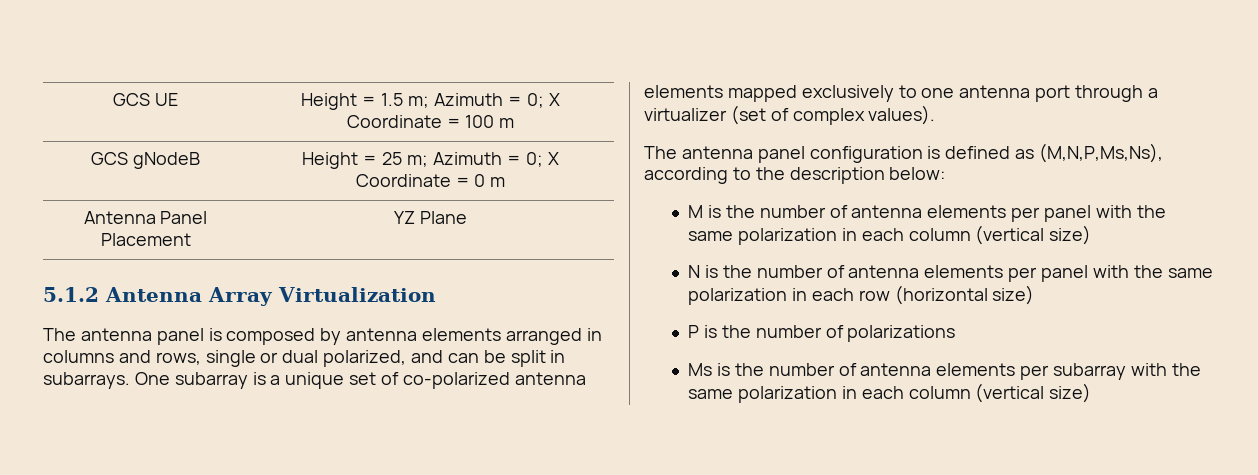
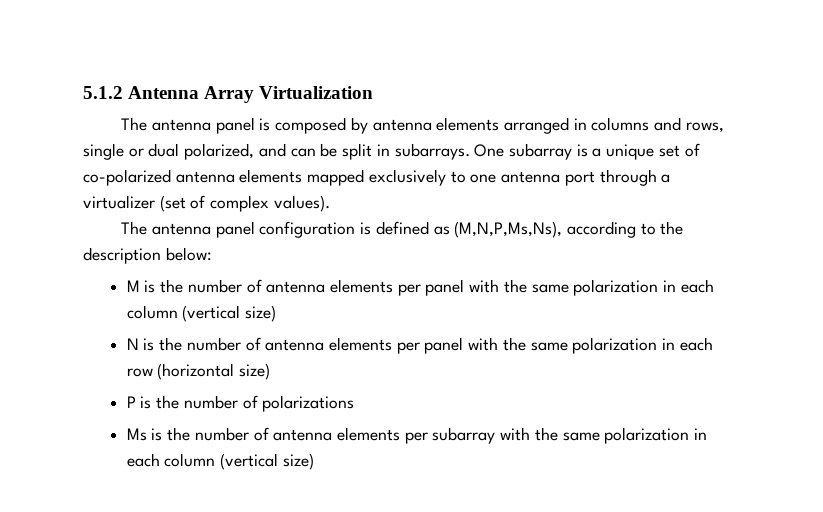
- GCS UE | Height = 1.5 m; Azimuth = 0; X Coordinate = 100 m
- GCS gNodeB | Height = 25 m; Azimuth = 0; X Coordinate = 0 m
- Antenna Panel Placement | YZ Plane

